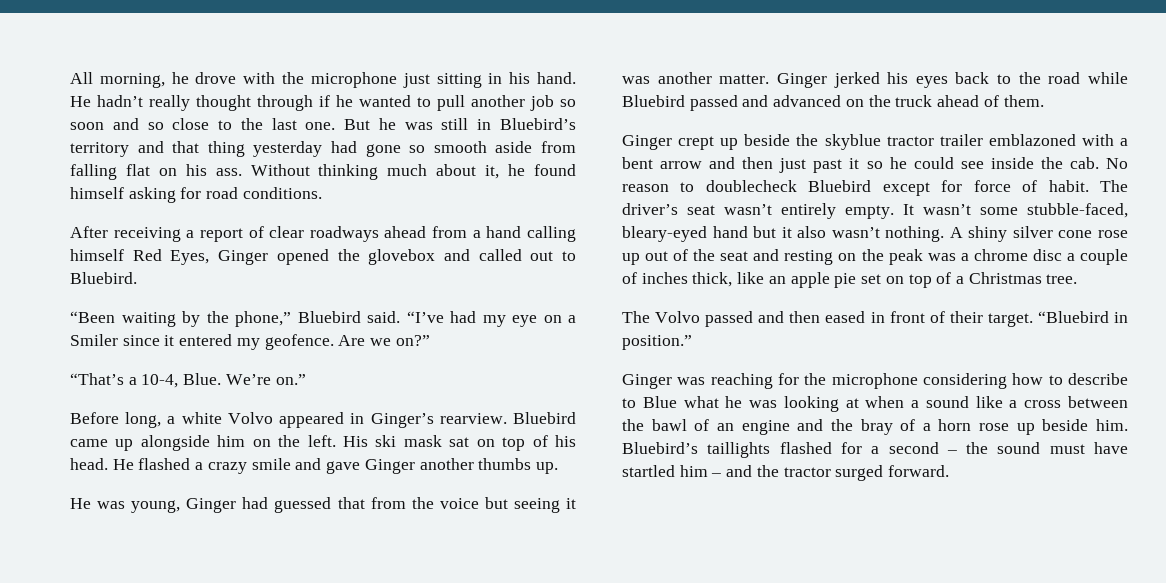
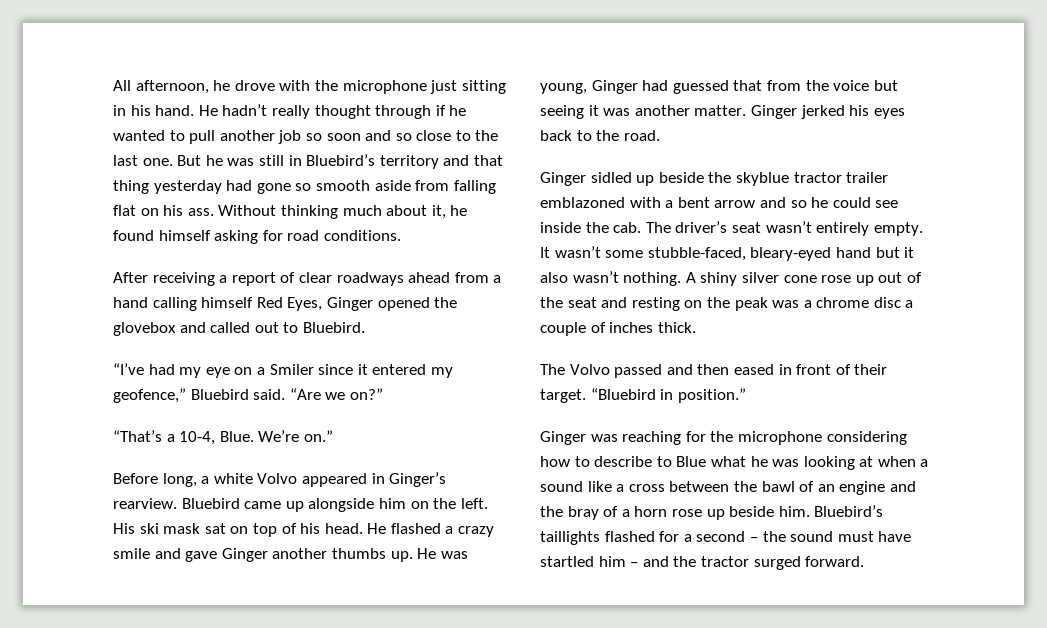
- All morning, he drove with the microphone just sitting in his hand.
+ All afternoon, he drove with the microphone just sitting in his hand.
- “Been waiting by the phone,” Bluebird said. “I’ve had my eye on a Smiler since it entered my geofence. Are we on?”
+ “I’ve had my eye on a Smiler since it entered my geofence,” Bluebird said. “Are we on?”
- He flashed a crazy smile and gave Ginger another thumbs up.
- He was young, Ginger had guessed that from the voice but seeing it was another matter.
+ He flashed a crazy smile and gave Ginger another thumbs up. He was young, Ginger had guessed that from the voice but seeing it was another matter.
- Ginger jerked his eyes back to the road while Bluebird passed and advanced on the truck ahead of them.
- Ginger crept up beside the skyblue tractor trailer emblazoned with a bent arrow and then just past it so he could see inside the cab.
+ Ginger jerked his eyes back to the road.
+ Ginger sidled up beside the skyblue tractor trailer emblazoned with a bent arrow and so he could see inside the cab.
- No reason to doublecheck Bluebird except for force of habit.
- A shiny silver cone rose up out of the seat and resting on the peak was a chrome disc a couple of inches thick, like an apple pie set on top of a Christmas tree.
+ A shiny silver cone rose up out of the seat and resting on the peak was a chrome disc a couple of inches thick.

